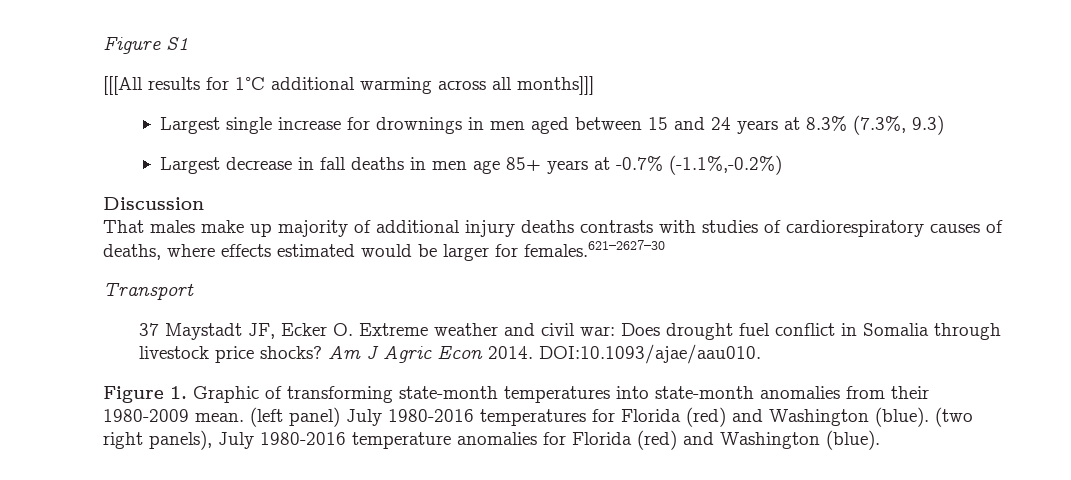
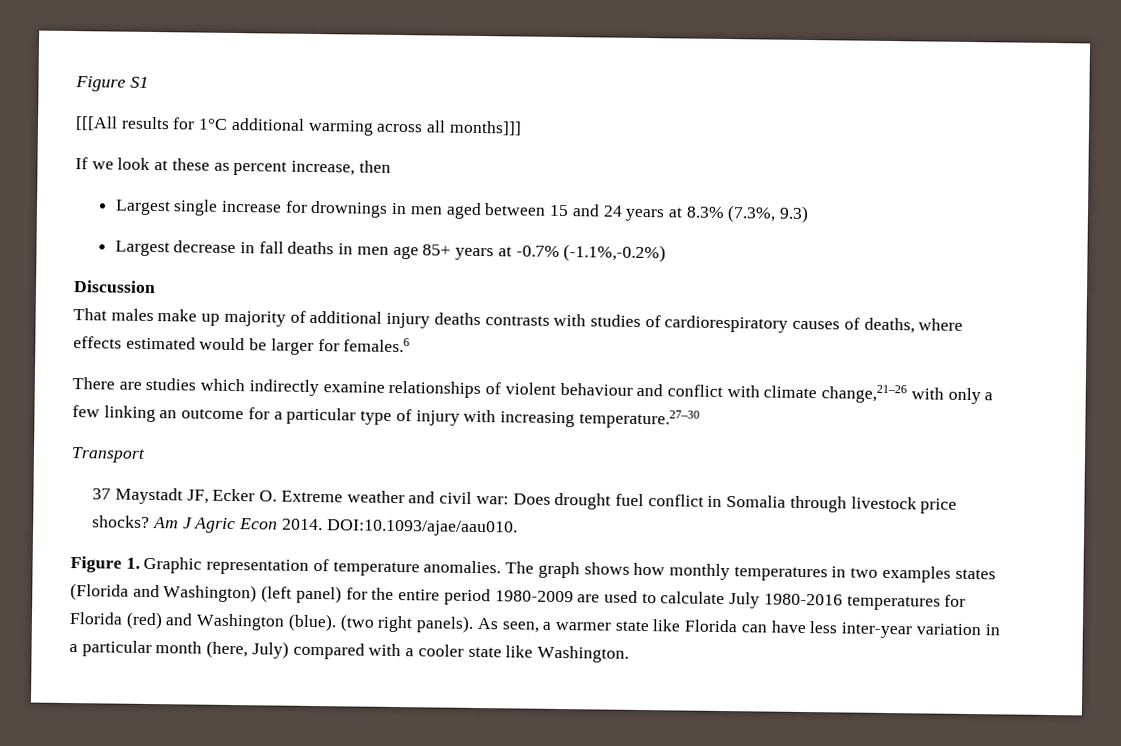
+ If we look at these as percent increase, then
- That males make up majority of additional injury deaths contrasts with studies of cardiorespiratory causes of deaths, where effects estimated would be larger for females.621–2627–30
+ That males make up majority of additional injury deaths contrasts with studies of cardiorespiratory causes of deaths, where effects estimated would be larger for females.6
+ There are studies which indirectly examine relationships of violent behaviour and conflict with climate change,21–26 with only a few linking an outcome for a particular type of injury with increasing temperature.27–30
- Figure 1. Graphic of transforming state-month temperatures into state-month anomalies from their 1980-2009 mean. (left panel) July 1980-2016 temperatures for Florida (red) and Washington (blue).
+ Figure 1. Graphic representation of temperature anomalies. The graph shows how monthly temperatures in two examples states (Florida and Washington) (left panel) for the entire period 1980-2009 are used to calculate July 1980-2016 temperatures for Florida (red) and Washington (blue).
- (two right panels), July 1980-2016 temperature anomalies for Florida (red) and Washington (blue).
+ (two right panels). As seen, a warmer state like Florida can have less inter-year variation in a particular month (here, July) compared with a cooler state like Washington.

